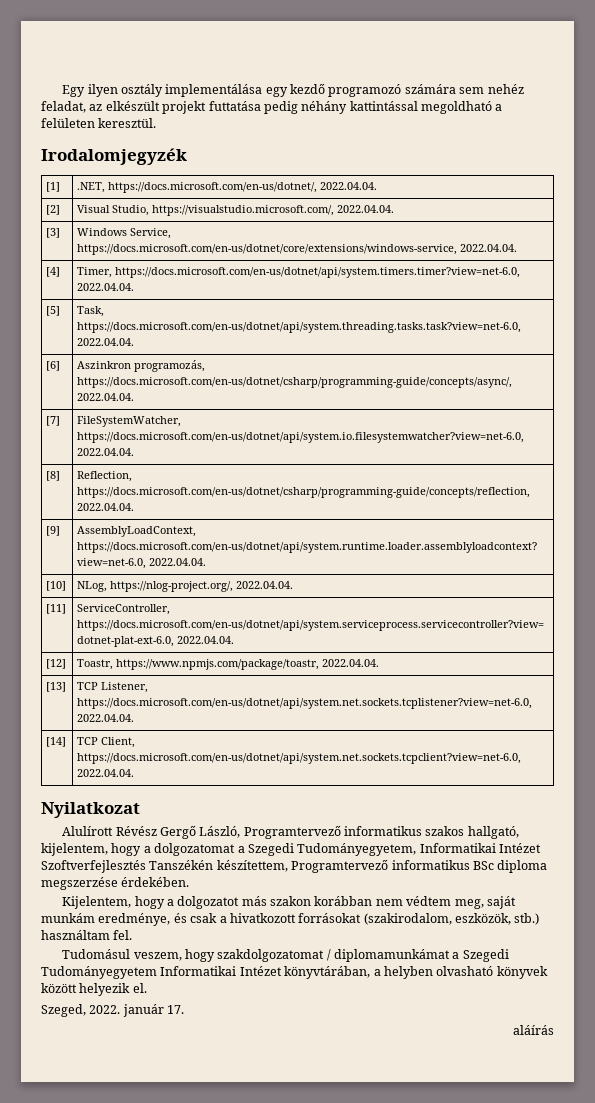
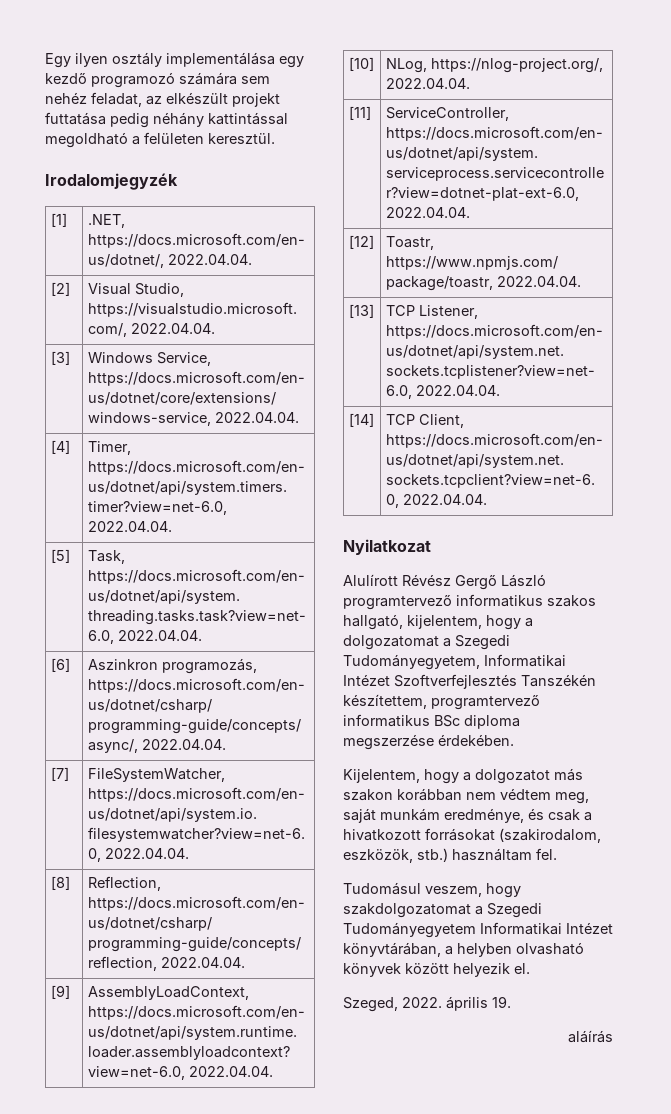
- Alulírott Révész Gergő László, Programtervező informatikus szakos hallgató, kijelentem, hogy a dolgozatomat a Szegedi Tudományegyetem, Informatikai Intézet Szoftverfejlesztés Tanszékén készítettem, Programtervező informatikus BSc diploma megszerzése érdekében.
+ Alulírott Révész Gergő László programtervező informatikus szakos hallgató, kijelentem, hogy a dolgozatomat a Szegedi Tudományegyetem, Informatikai Intézet Szoftverfejlesztés Tanszékén készítettem, programtervező informatikus BSc diploma megszerzése érdekében.
- Tudomásul veszem, hogy szakdolgozatomat / diplomamunkámat a Szegedi Tudományegyetem Informatikai Intézet könyvtárában, a helyben olvasható könyvek között helyezik el.
+ Tudomásul veszem, hogy szakdolgozatomat a Szegedi Tudományegyetem Informatikai Intézet könyvtárában, a helyben olvasható könyvek között helyezik el.
- Szeged, 2022. január 17.
+ Szeged, 2022. április 19.

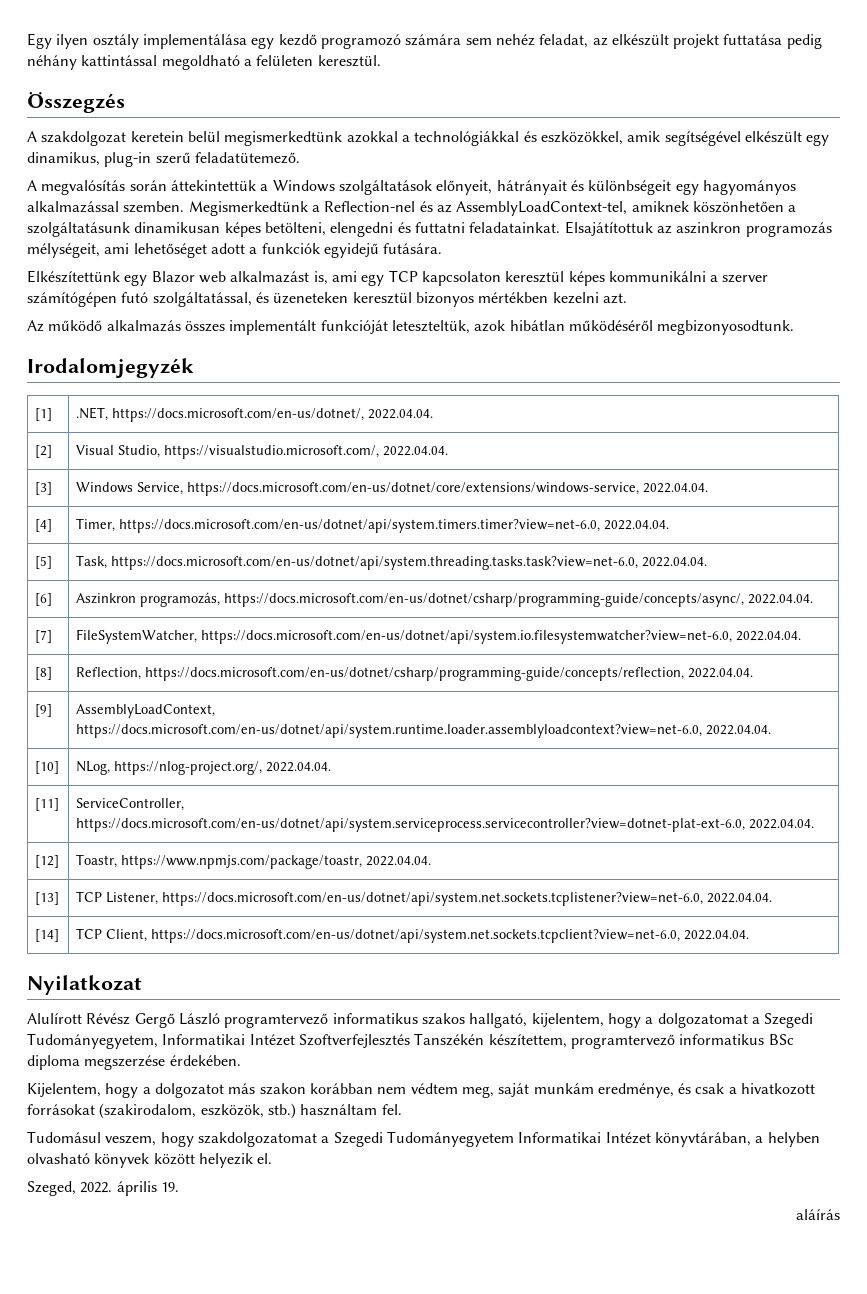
+ Összegzés
+ A szakdolgozat keretein belül megismerkedtünk azokkal a technológiákkal és eszközökkel, amik segítségével elkészült egy dinamikus, plug-in szerű feladatütemező.
+ A megvalósítás során áttekintettük a Windows szolgáltatások előnyeit, hátrányait és különbségeit egy hagyományos alkalmazással szemben. Megismerkedtünk a Reflection-nel és az AssemblyLoadContext-tel, amiknek köszönhetően a szolgáltatásunk dinamikusan képes betölteni, elengedni és futtatni feladatainkat. Elsajátítottuk az aszinkron programozás mélységeit, ami lehetőséget adott a funkciók egyidejű futására.
+ Elkészítettünk egy Blazor web alkalmazást is, ami egy TCP kapcsolaton keresztül képes kommunikálni a szerver számítógépen futó szolgáltatással, és üzeneteken keresztül bizonyos mértékben kezelni azt.
+ Az működő alkalmazás összes implementált funkcióját leteszteltük, azok hibátlan működéséről megbizonyosodtunk.

